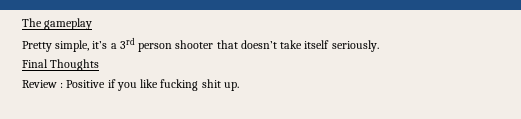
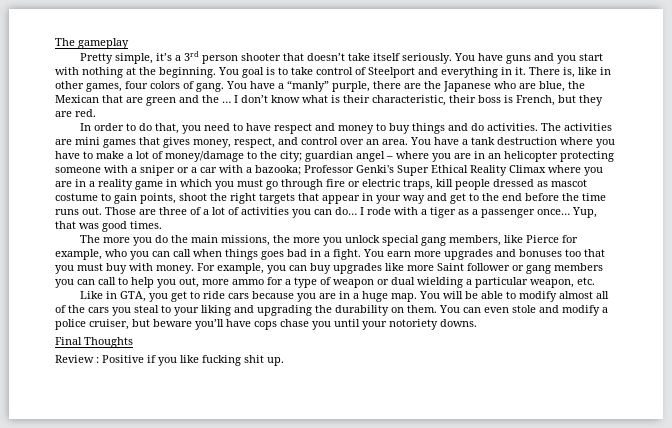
+ You have guns and you start with nothing at the beginning. You goal is to take control of Steelport and everything in it. There is, like in other games, four colors of gang. You have a “manly” purple, there are the Japanese who are blue, the Mexican that are green and the … I don’t know what is their characteristic, their boss is French, but they are red.
+ In order to do that, you need to have respect and money to buy things and do activities. The activities are mini games that gives money, respect, and control over an area. You have a tank destruction where you have to make a lot of money/damage to the city; guardian angel – where you are in an helicopter protecting someone with a sniper or a car with a bazooka; Professor Genki's Super Ethical Reality Climax where you are in a reality game in which you must go through fire or electric traps, kill people dressed as mascot costume to gain points, shoot the right targets that appear in your way and get to the end before the time runs out. Those are three of a lot of activities you can do… I rode with a tiger as a passenger once… Yup, that was good times.
+ The more you do the main missions, the more you unlock special gang members, like Pierce for example, who you can call when things goes bad in a fight. You earn more upgrades and bonuses too that you must buy with money. For example, you can buy upgrades like more Saint follower or gang members you can call to help you out, more ammo for a type of weapon or dual wielding a particular weapon, etc.
+ Like in GTA, you get to ride cars because you are in a huge map. You will be able to modify almost all of the cars you steal to your liking and upgrading the durability on them. You can even stole and modify a police cruiser, but beware you’ll have cops chase you until your notoriety downs.

